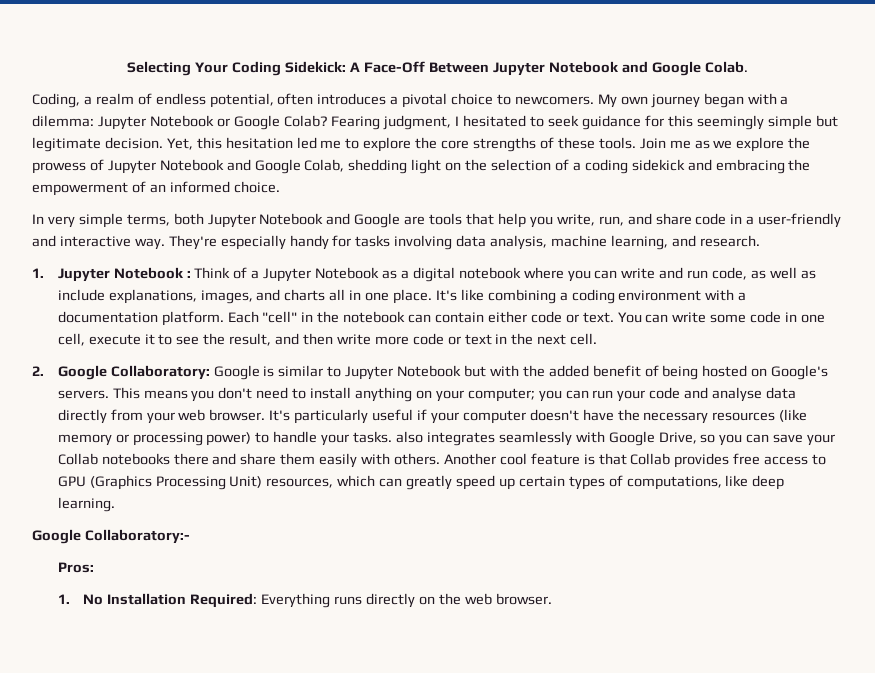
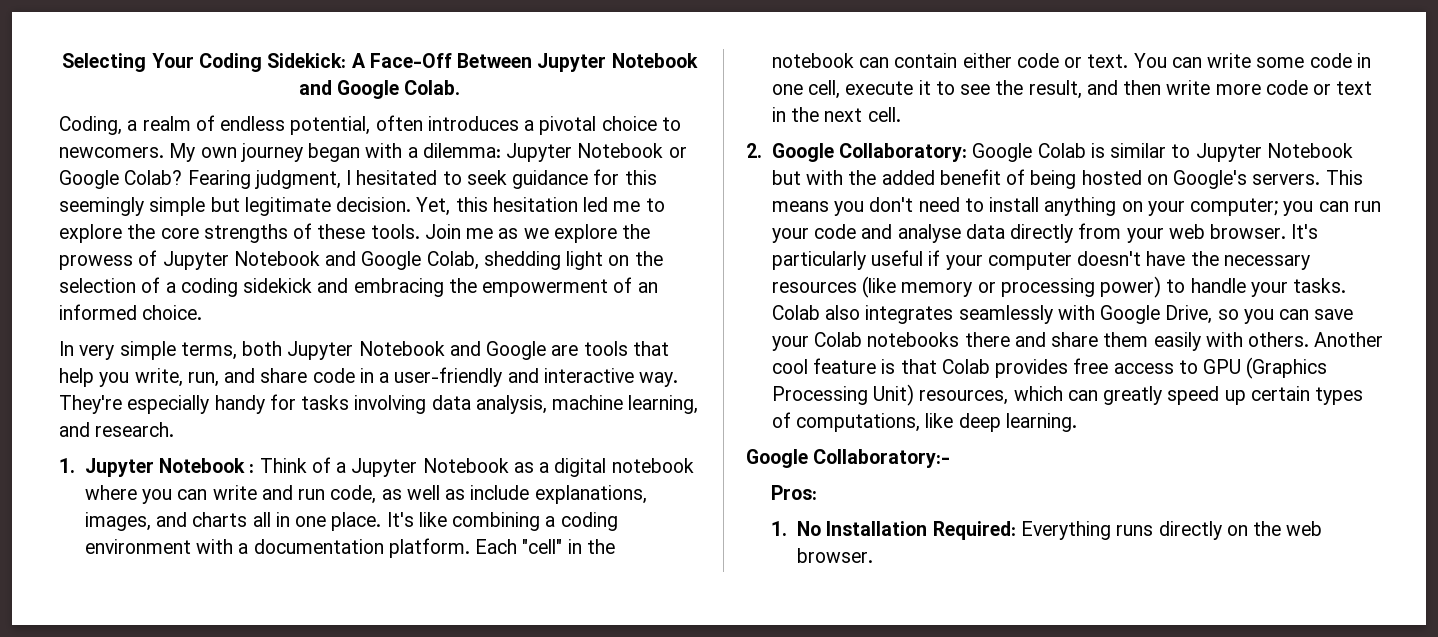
- 2. Google Collaboratory: Google is similar to Jupyter Notebook but with the added benefit of being hosted on Google's servers.
+ 2. Google Collaboratory: Google Colab is similar to Jupyter Notebook but with the added benefit of being hosted on Google's servers.
- It's particularly useful if your computer doesn't have the necessary resources (like memory or processing power) to handle your tasks. also integrates seamlessly with Google Drive, so you can save your Collab notebooks there and share them easily with others.
+ It's particularly useful if your computer doesn't have the necessary resources (like memory or processing power) to handle your tasks. Colab also integrates seamlessly with Google Drive, so you can save your Colab notebooks there and share them easily with others.
- Another cool feature is that Collab provides free access to GPU (Graphics Processing Unit) resources, which can greatly speed up certain types of computations, like deep learning.
+ Another cool feature is that Colab provides free access to GPU (Graphics Processing Unit) resources, which can greatly speed up certain types of computations, like deep learning.

